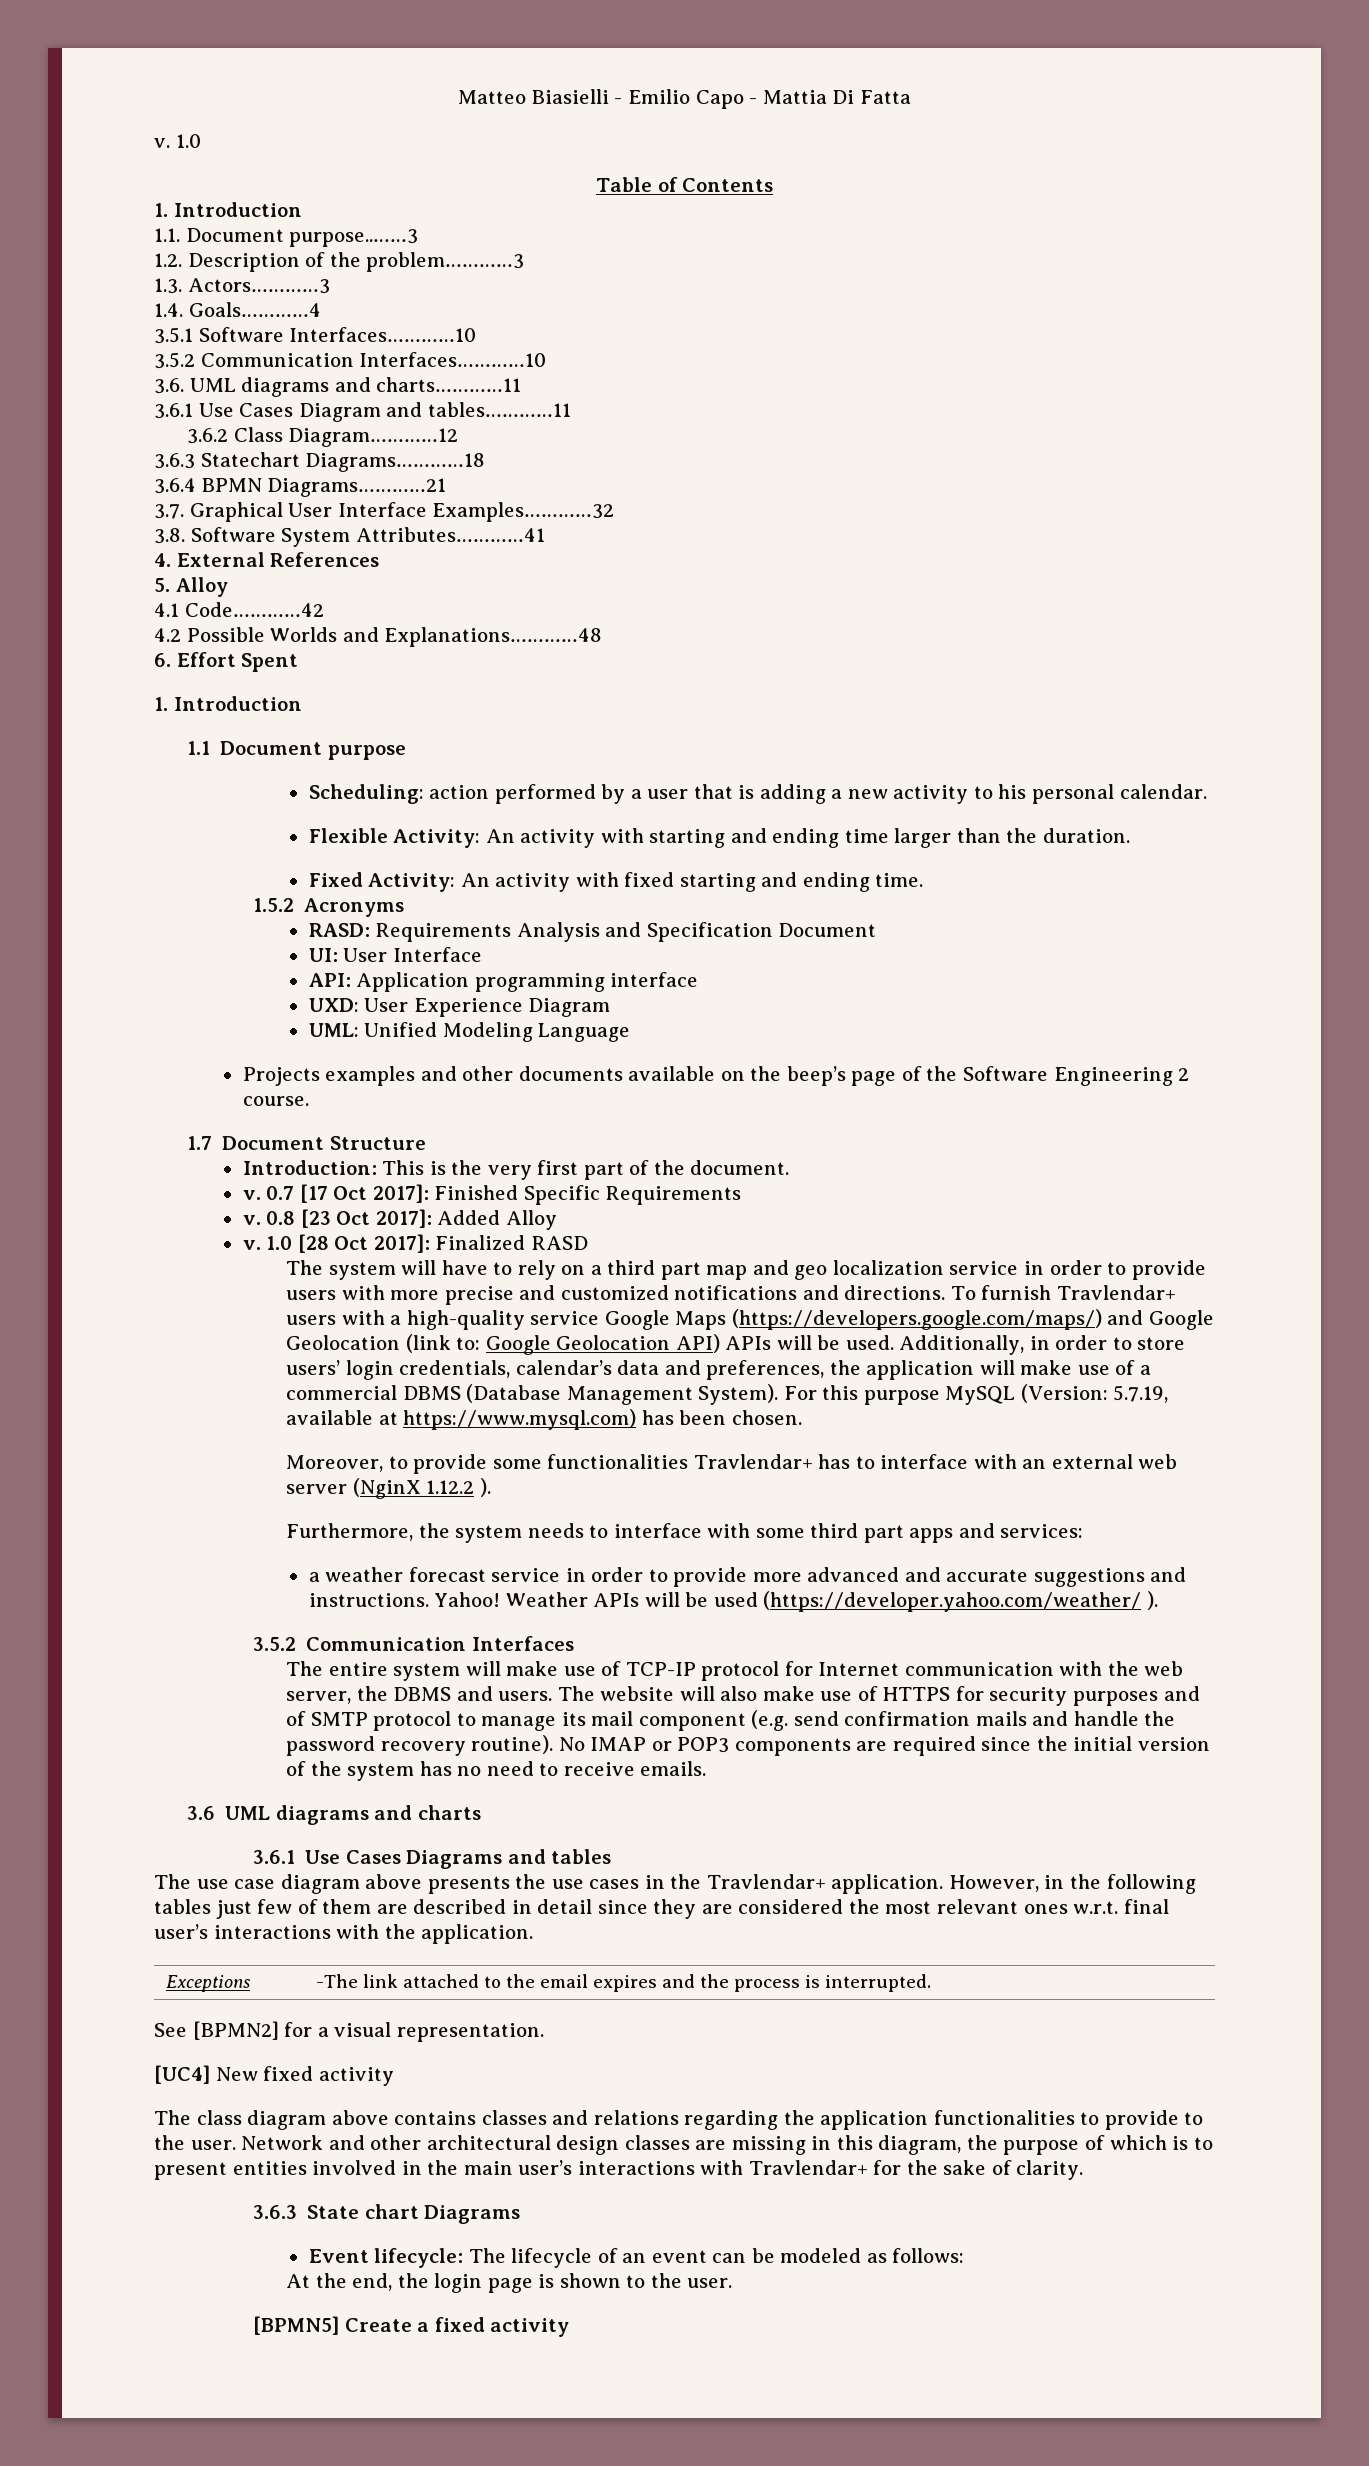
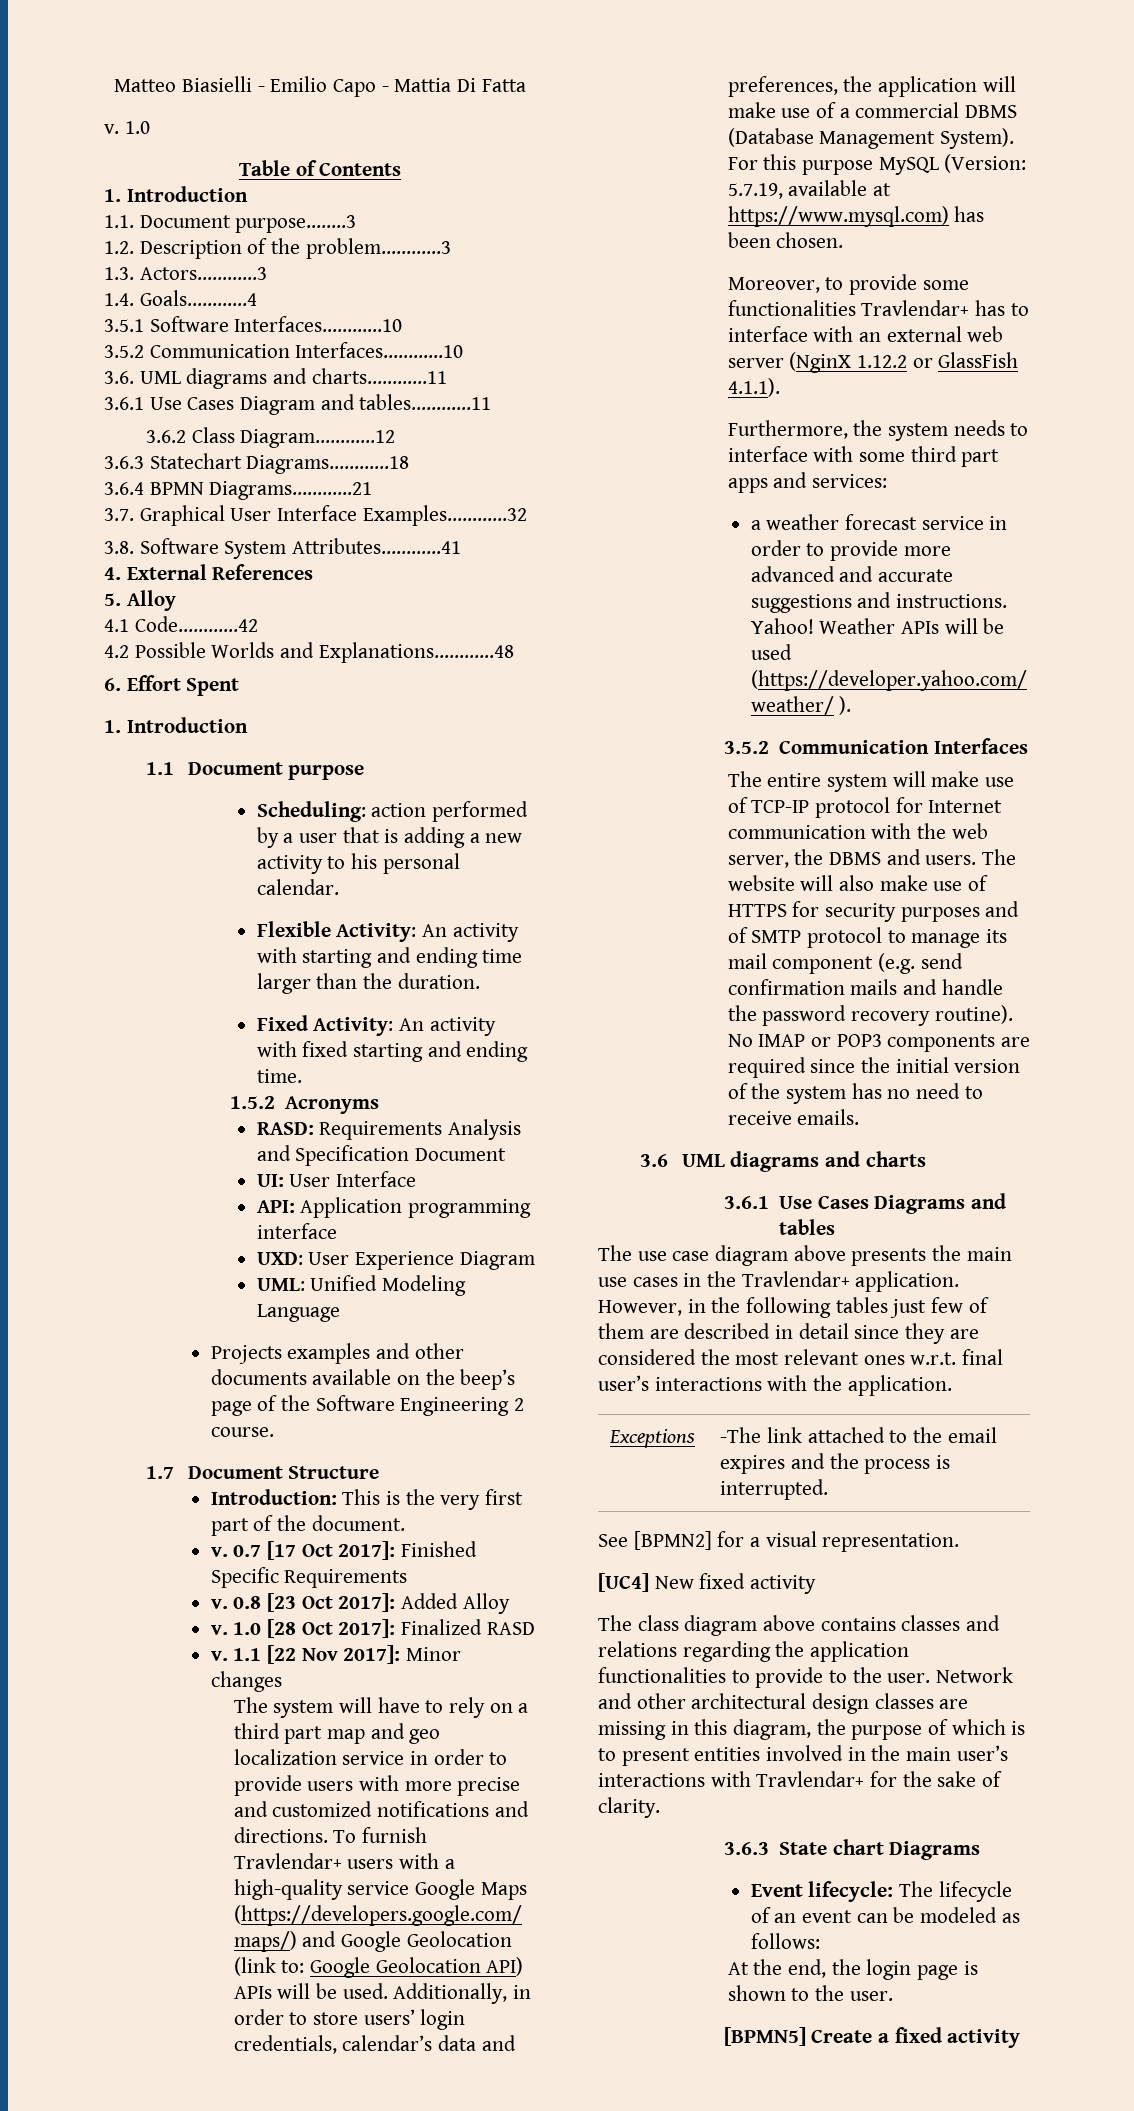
+ v. 1.1 [22 Nov 2017]: Minor changes
- Moreover, to provide some functionalities Travlendar+ has to interface with an external web server (NginX 1.12.2 ).
+ Moreover, to provide some functionalities Travlendar+ has to interface with an external web server (NginX 1.12.2 or GlassFish 4.1.1).
- The use case diagram above presents the use cases in the Travlendar+ application.
+ The use case diagram above presents the main use cases in the Travlendar+ application.

